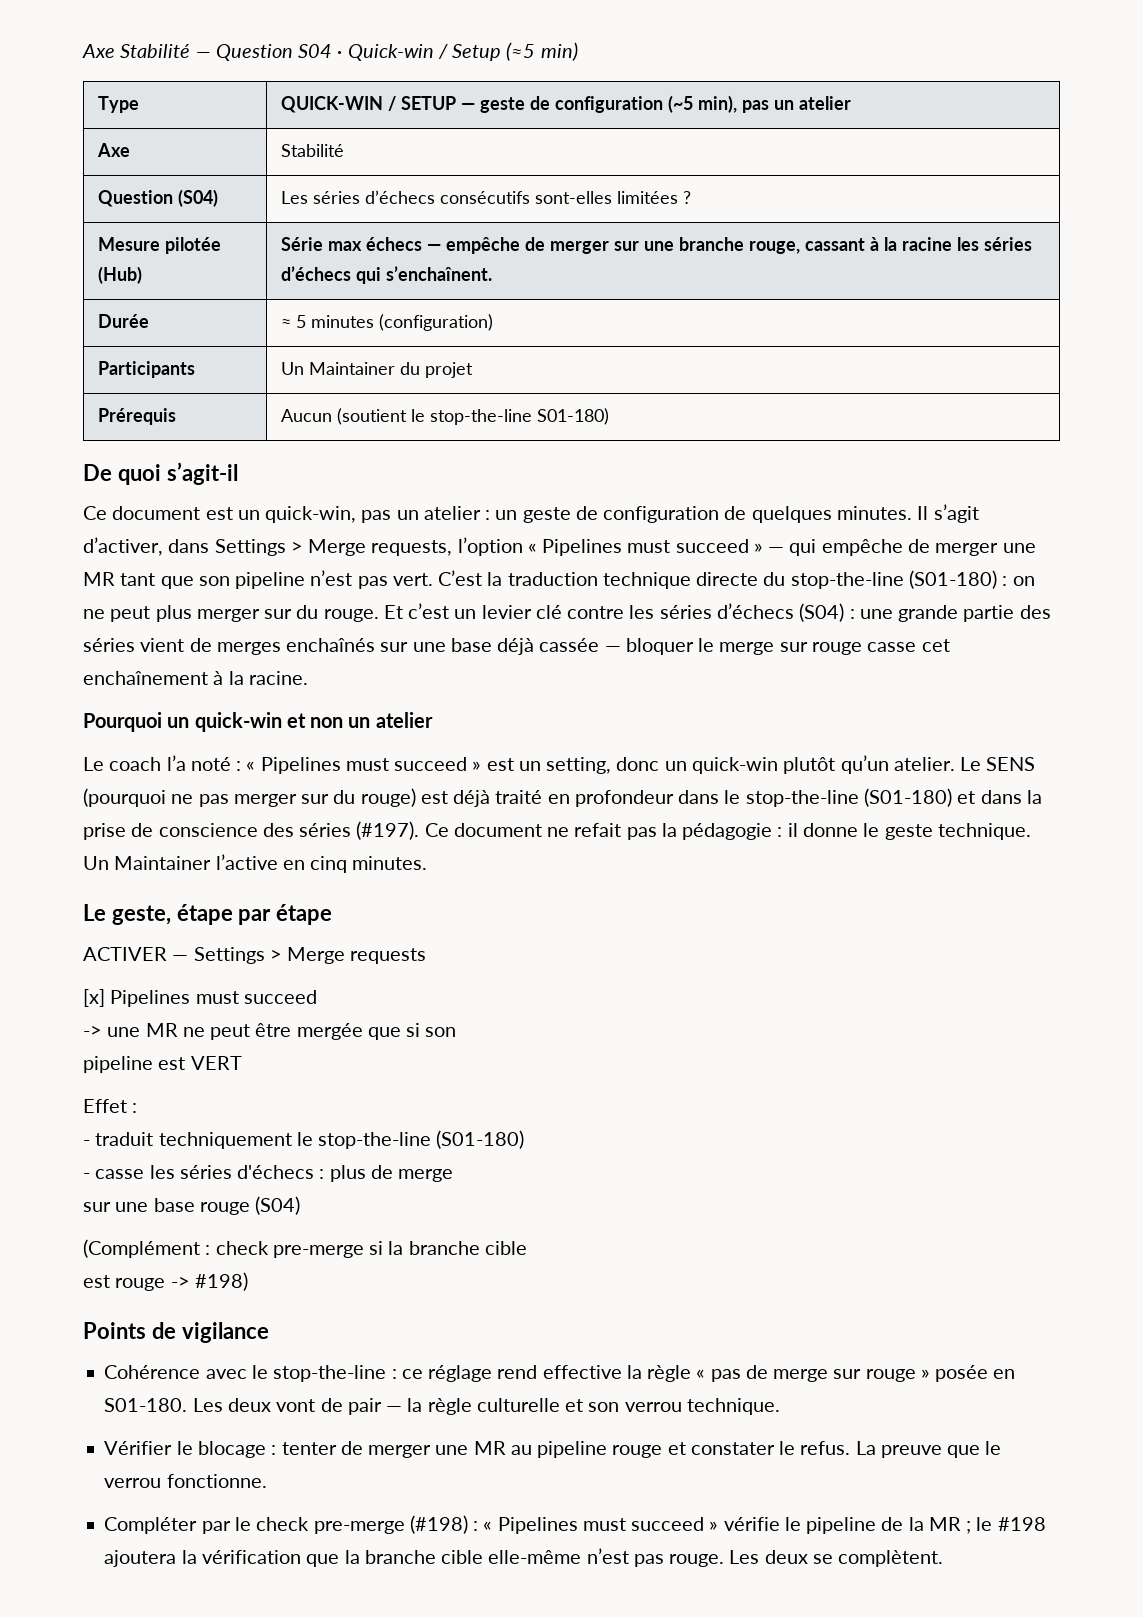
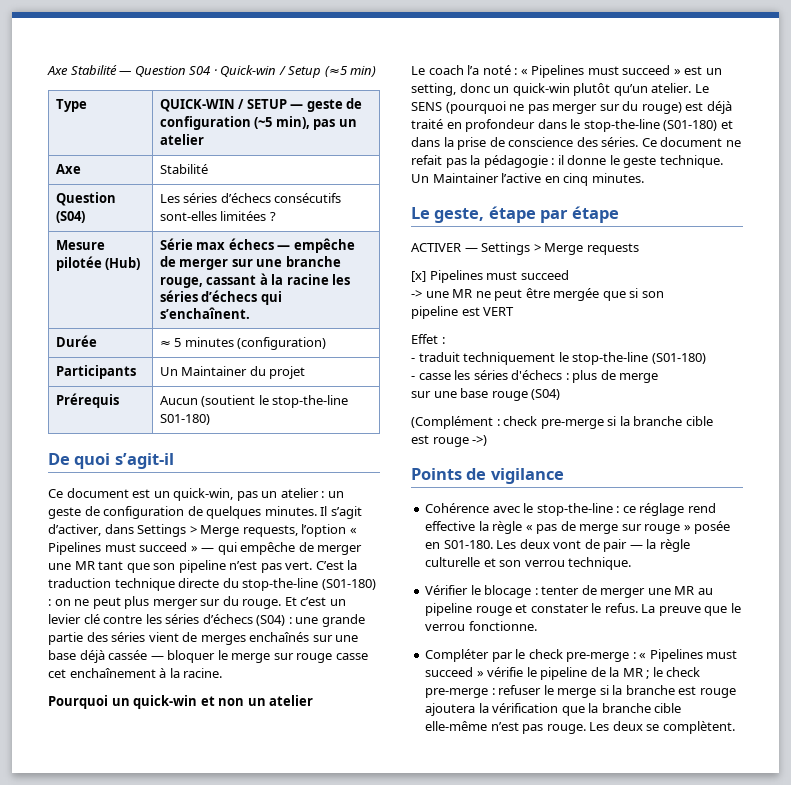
- Le SENS (pourquoi ne pas merger sur du rouge) est déjà traité en profondeur dans le stop-the-line (S01-180) et dans la prise de conscience des séries (#197).
+ Le SENS (pourquoi ne pas merger sur du rouge) est déjà traité en profondeur dans le stop-the-line (S01-180) et dans la prise de conscience des séries.
- est rouge -> #198)
+ est rouge ->)
- Compléter par le check pre-merge (#198) : « Pipelines must succeed » vérifie le pipeline de la MR ; le #198 ajoutera la vérification que la branche cible elle-même n’est pas rouge.
+ Compléter par le check pre-merge : « Pipelines must succeed » vérifie le pipeline de la MR ; le check pre-merge : refuser le merge si la branche est rouge ajoutera la vérification que la branche cible elle-même n’est pas rouge.

